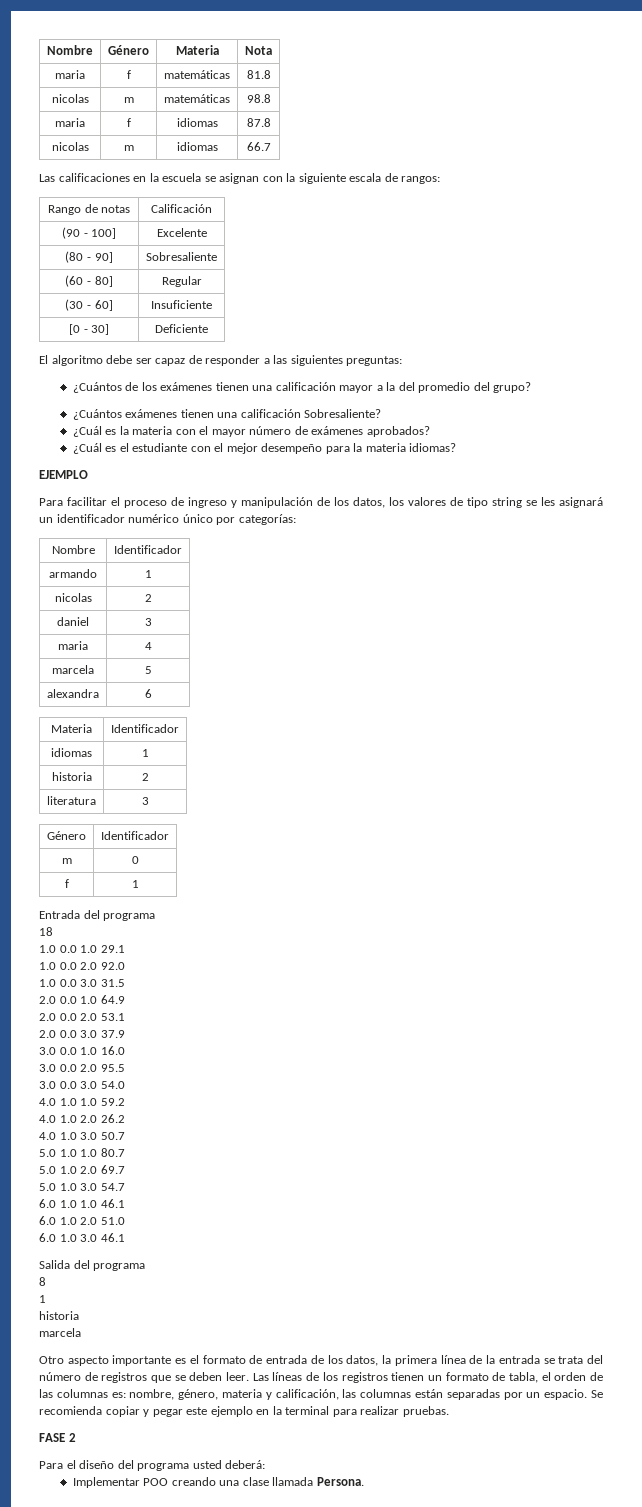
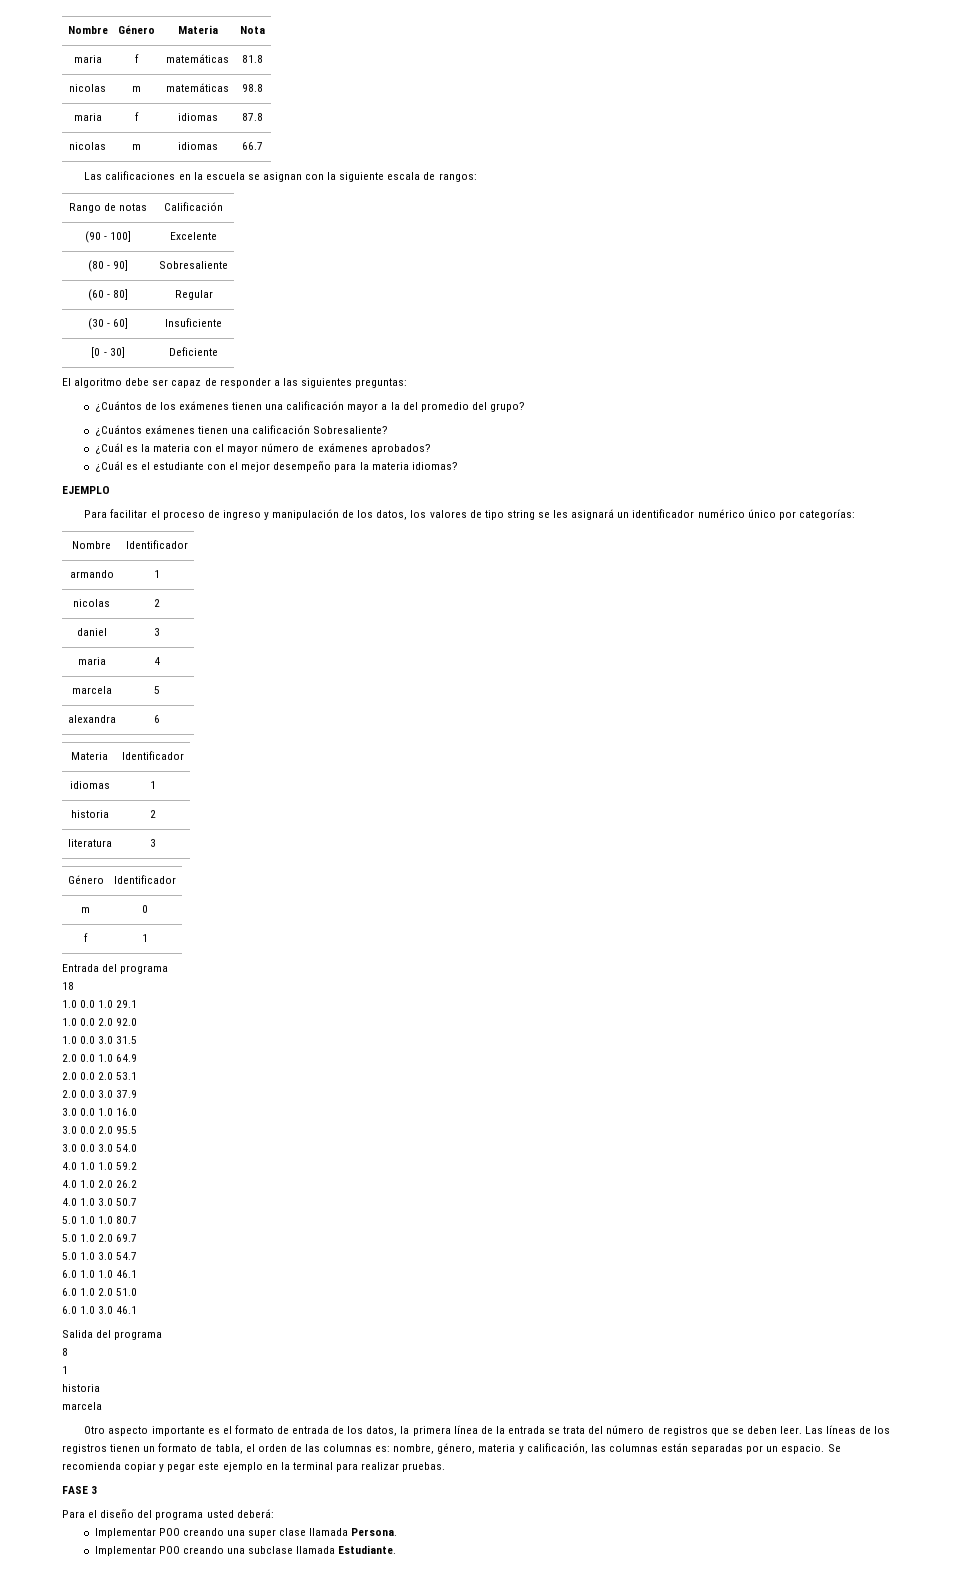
- FASE 2
+ FASE 3
- Implementar POO creando una clase llamada Persona.
+ Implementar POO creando una super clase llamada Persona.
+ Implementar POO creando una subclase llamada Estudiante.

